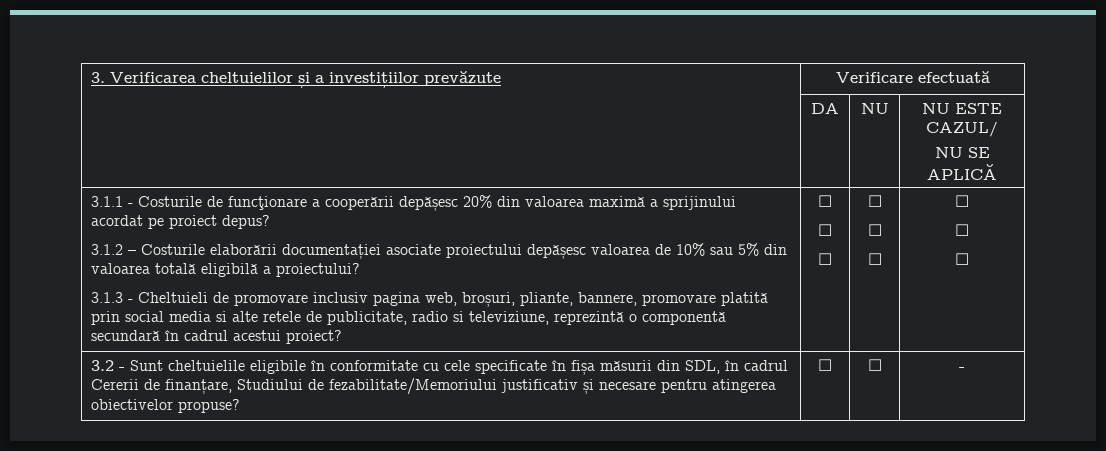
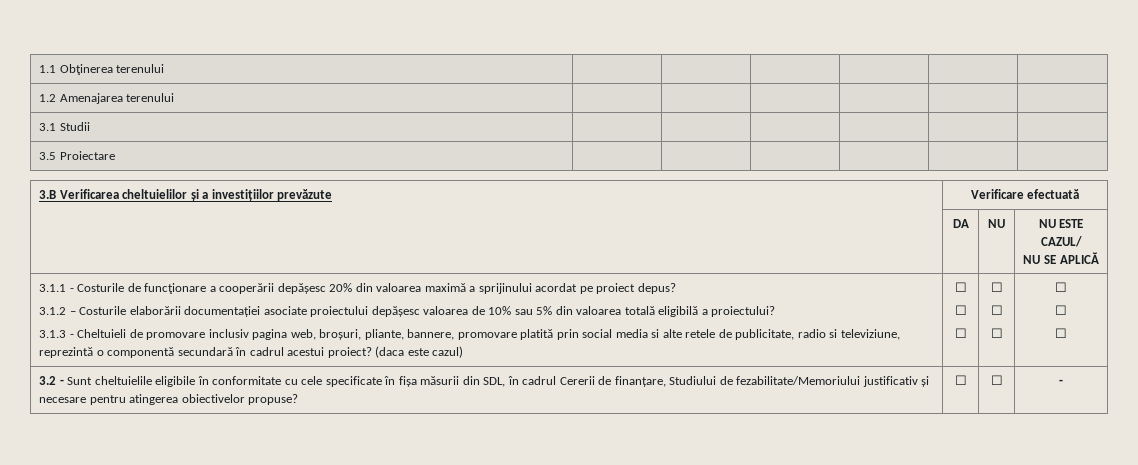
- 3. Verificarea cheltuielilor și a investițiilor prevăzute | Verificare efectuată
+ 1.1 Obţinerea terenului | | | | | |
+ 1.2 Amenajarea terenului | | | | | |
+ 3.1 Studii | | | | | |
+ 3.5 Proiectare | | | | | |
+ 3.B Verificarea cheltuielilor și a investițiilor prevăzute | Verificare efectuată
+ (daca este cazul)

